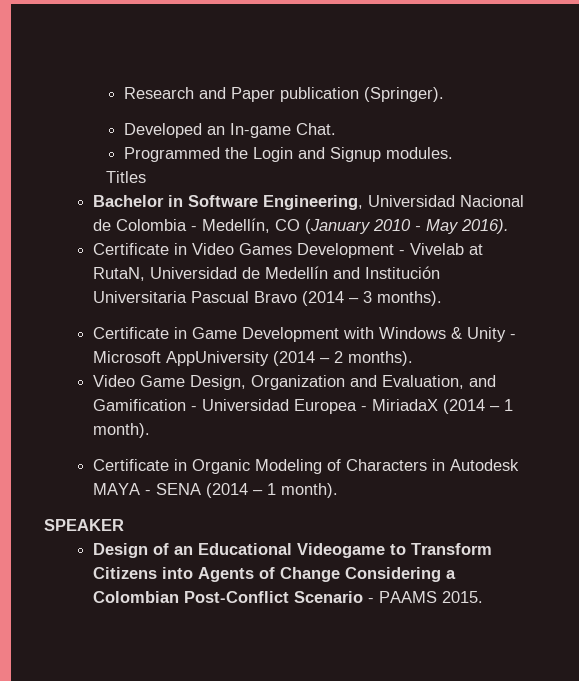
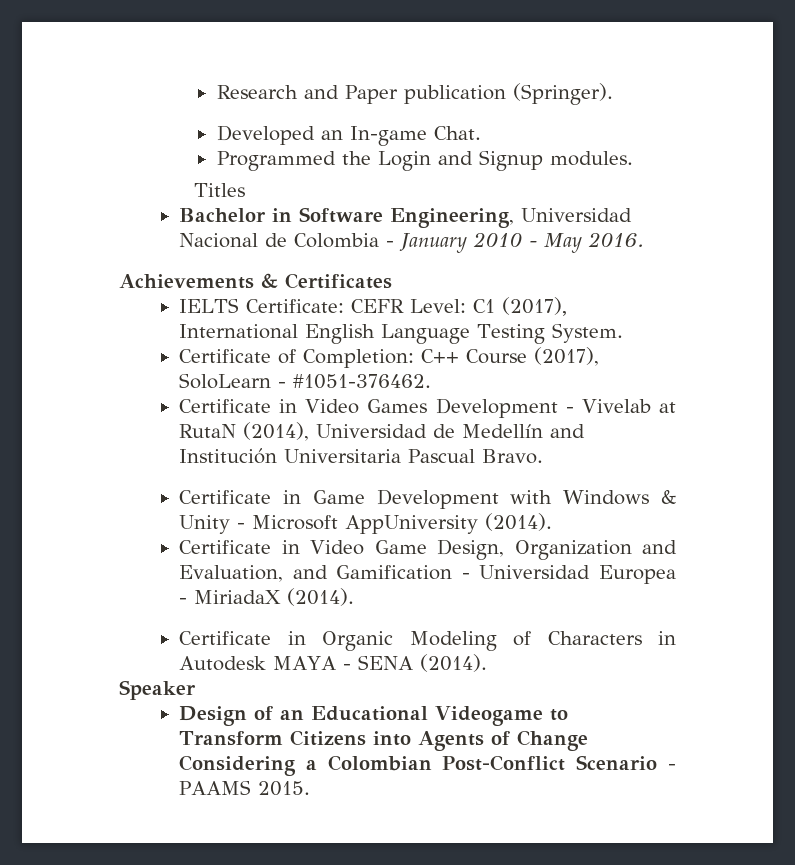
- Bachelor in Software Engineering, Universidad Nacional de Colombia - Medellín, CO (January 2010 - May 2016).
+ Bachelor in Software Engineering, Universidad Nacional de Colombia - January 2010 - May 2016.
+ Achievements & Certificates
+ IELTS Certificate: CEFR Level: C1 (2017), International English Language Testing System.
+ Certificate of Completion: C++ Course (2017), SoloLearn - #1051-376462.
- Certificate in Video Games Development - Vivelab at RutaN, Universidad de Medellín and Institución Universitaria Pascual Bravo (2014 – 3 months).
+ Certificate in Video Games Development - Vivelab at RutaN (2014), Universidad de Medellín and Institución Universitaria Pascual Bravo.
- Certificate in Game Development with Windows & Unity - Microsoft AppUniversity (2014 – 2 months).
- Video Game Design, Organization and Evaluation, and Gamification - Universidad Europea - MiriadaX (2014 – 1 month).
+ Certificate in Game Development with Windows & Unity - Microsoft AppUniversity (2014).
+ Certificate in Video Game Design, Organization and Evaluation, and Gamification - Universidad Europea - MiriadaX (2014).
- Certificate in Organic Modeling of Characters in Autodesk MAYA - SENA (2014 – 1 month).
- SPEAKER
+ Certificate in Organic Modeling of Characters in Autodesk MAYA - SENA (2014).
+ Speaker

